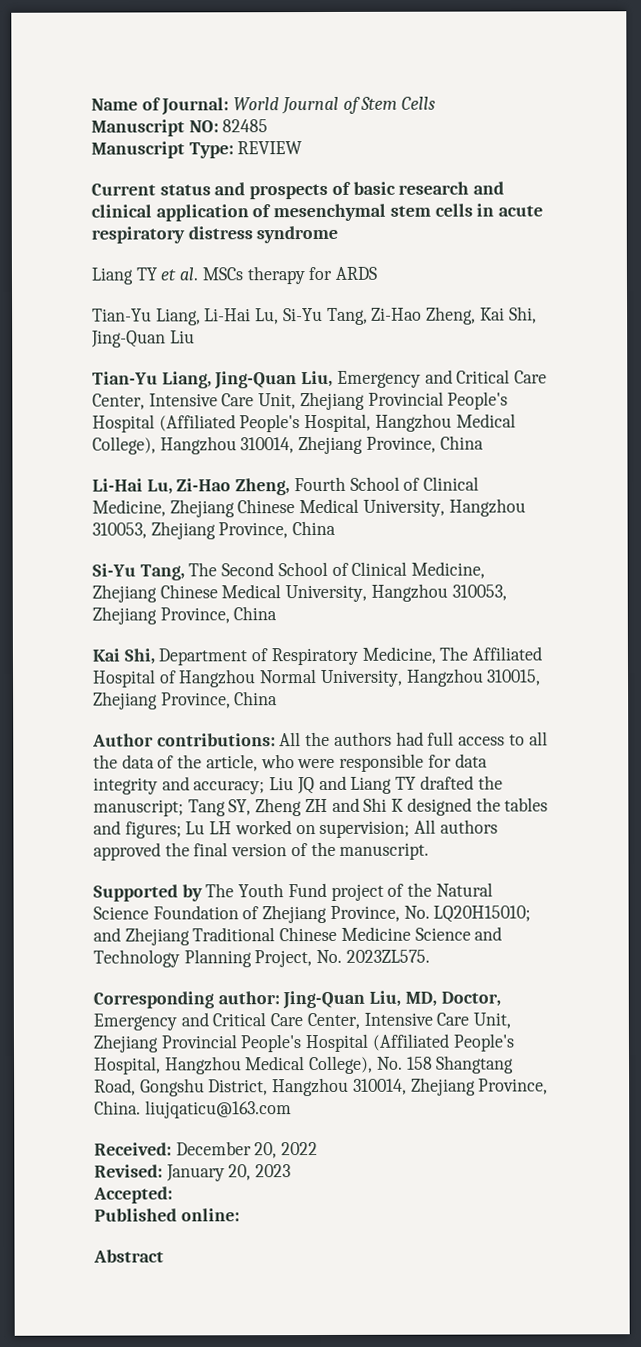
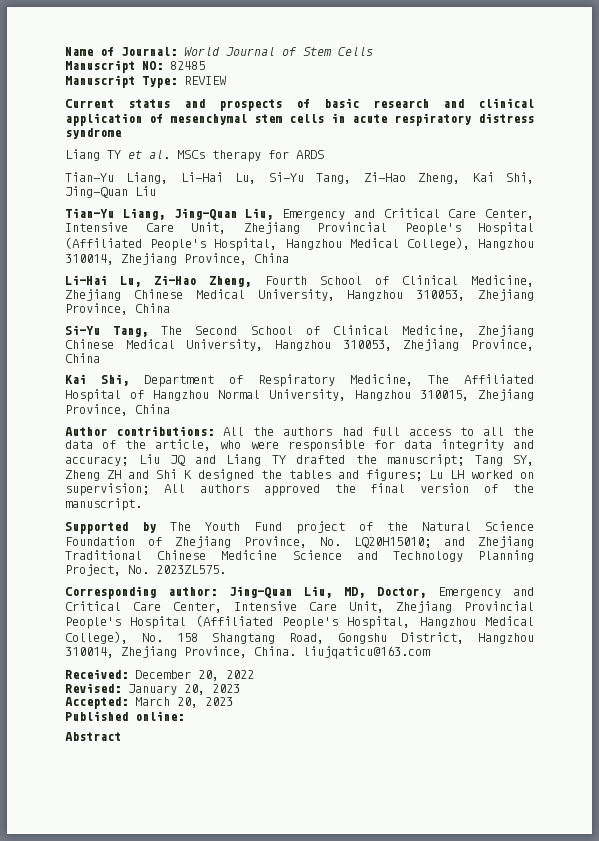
- Accepted:
+ Accepted: March 20, 2023

